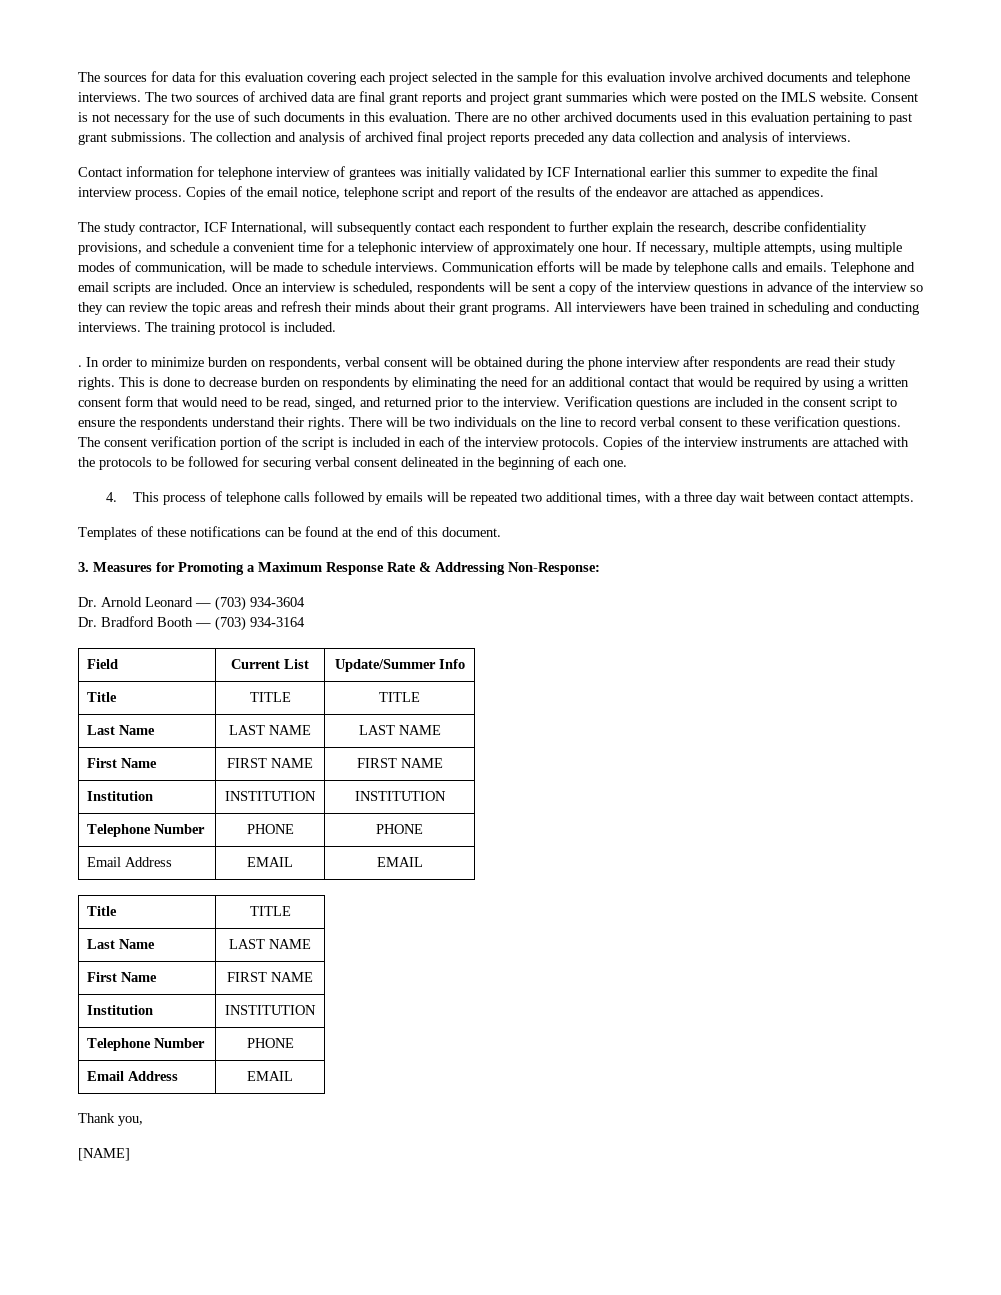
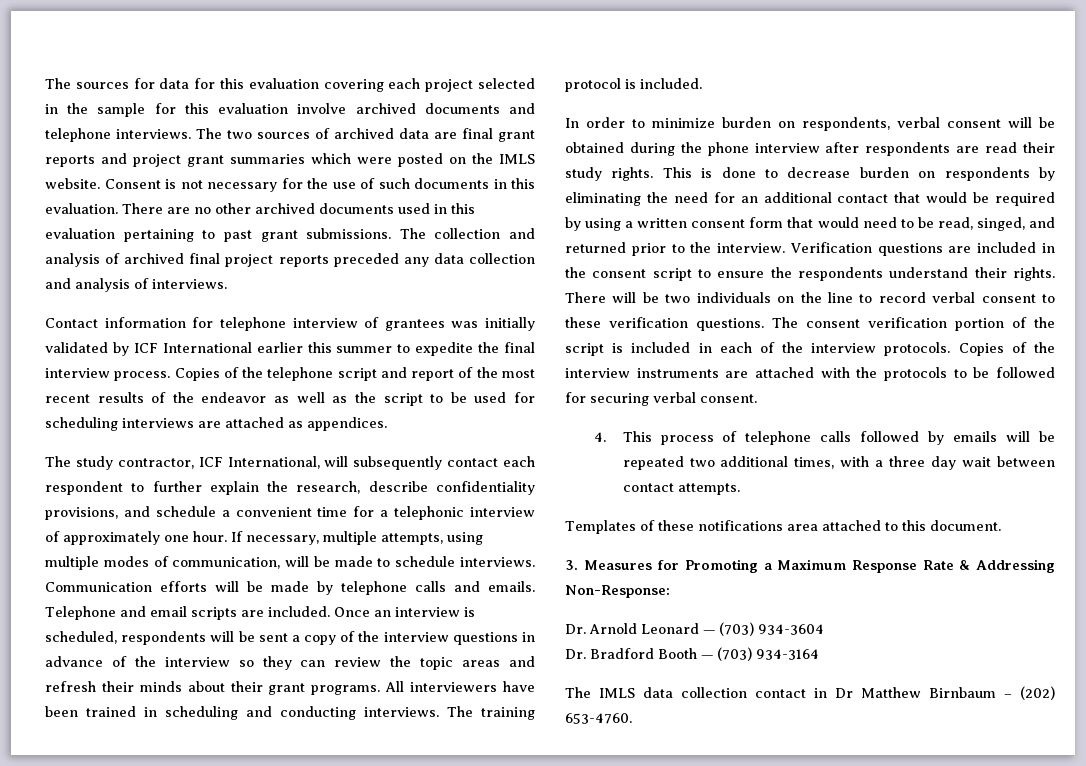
- Copies of the email notice, telephone script and report of the results of the endeavor are attached as appendices.
+ Copies of the telephone script and report of the most recent results of the endeavor as well as the script to be used for scheduling interviews are attached as appendices.
- .
- Copies of the interview instruments are attached with the protocols to be followed for securing verbal consent delineated in the beginning of each one.
+ Copies of the interview instruments are attached with the protocols to be followed for securing verbal consent.
- Templates of these notifications can be found at the end of this document.
+ Templates of these notifications area attached to this document.
- Field | Current List | Update/Summer Info
- Title | TITLE | TITLE
- Last Name | LAST NAME | LAST NAME
- First Name | FIRST NAME | FIRST NAME
- Institution | INSTITUTION | INSTITUTION
- Telephone Number | PHONE | PHONE
- Email Address | EMAIL | EMAIL
- Title | TITLE
- Last Name | LAST NAME
- First Name | FIRST NAME
- Institution | INSTITUTION
- Telephone Number | PHONE
- Email Address | EMAIL
- Thank you,
- [NAME]
+ The IMLS data collection contact in Dr Matthew Birnbaum – (202) 653-4760.

